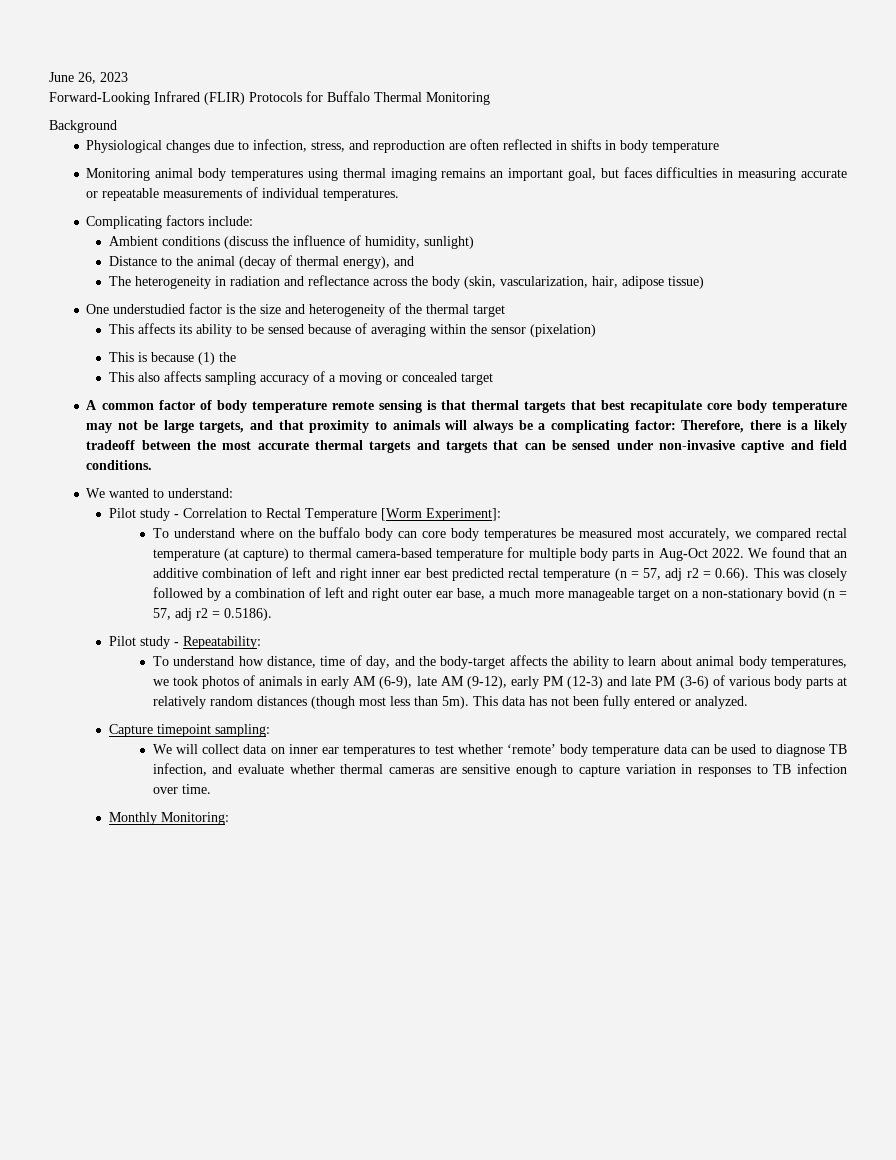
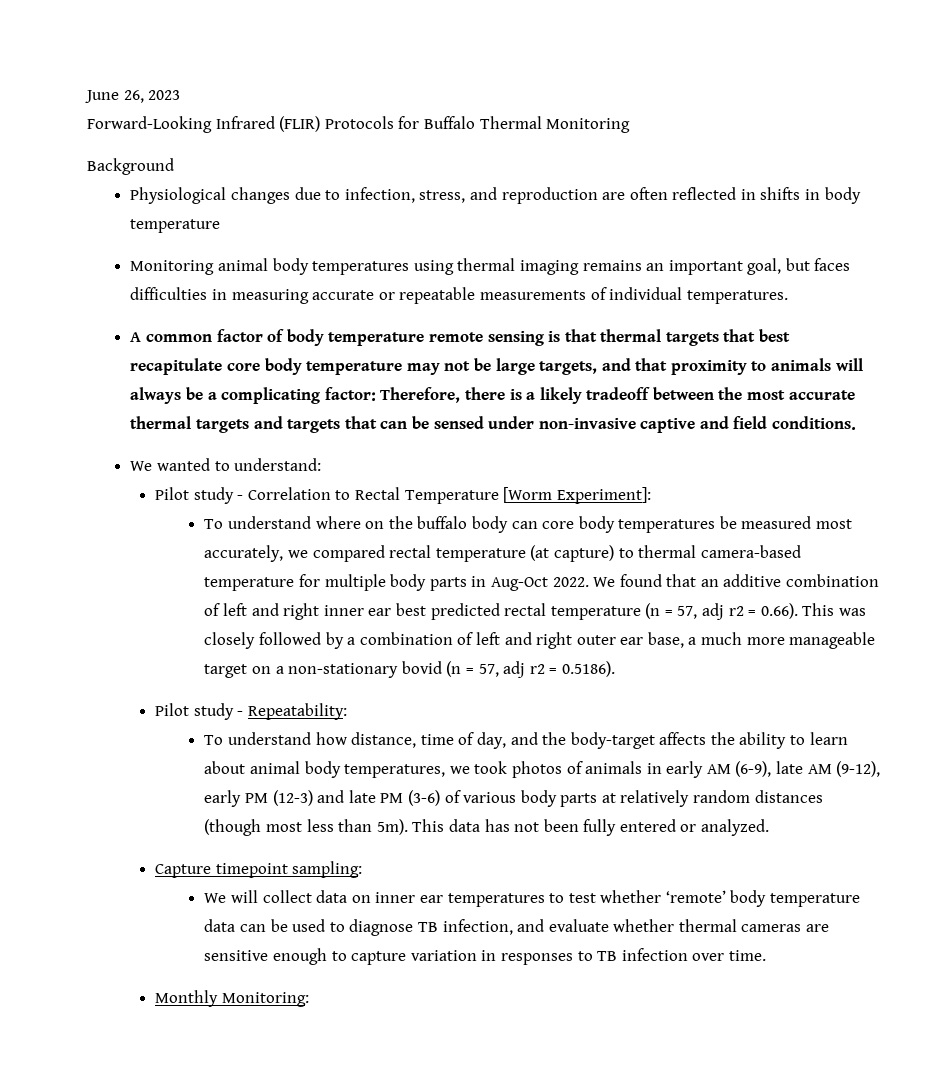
- Complicating factors include:
- Ambient conditions (discuss the influence of humidity, sunlight)
- Distance to the animal (decay of thermal energy), and
- The heterogeneity in radiation and reflectance across the body (skin, vascularization, hair, adipose tissue)
- One understudied factor is the size and heterogeneity of the thermal target
- This affects its ability to be sensed because of averaging within the sensor (pixelation)
- This is because (1) the
- This also affects sampling accuracy of a moving or concealed target

